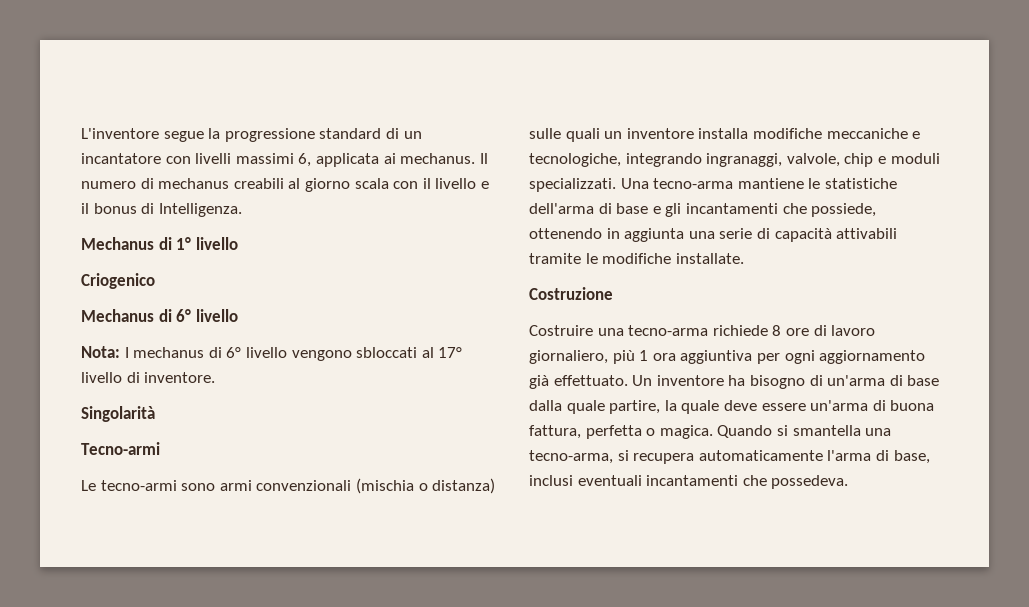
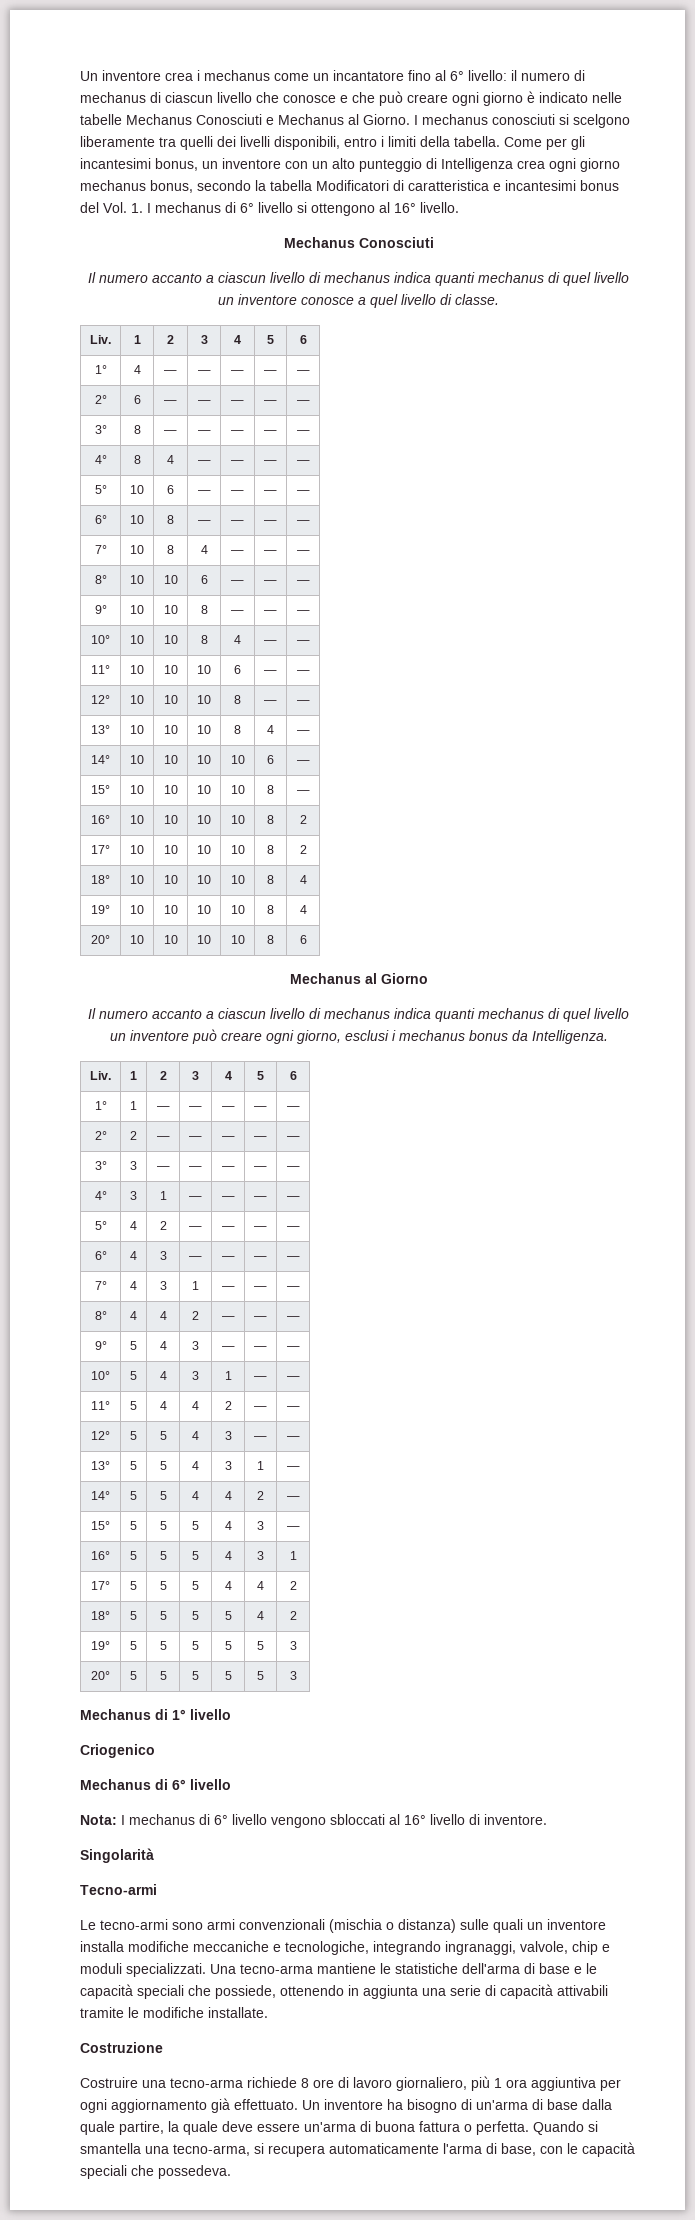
- L'inventore segue la progressione standard di un incantatore con livelli massimi 6, applicata ai mechanus. Il numero di mechanus creabili al giorno scala con il livello e il bonus di Intelligenza.
+ Un inventore crea i mechanus come un incantatore fino al 6° livello: il numero di mechanus di ciascun livello che conosce e che può creare ogni giorno è indicato nelle tabelle Mechanus Conosciuti e Mechanus al Giorno. I mechanus conosciuti si scelgono liberamente tra quelli dei livelli disponibili, entro i limiti della tabella. Come per gli incantesimi bonus, un inventore con un alto punteggio di Intelligenza crea ogni giorno mechanus bonus, secondo la tabella Modificatori di caratteristica e incantesimi bonus del Vol. 1. I mechanus di 6° livello si ottengono al 16° livello.
+ Mechanus Conosciuti
+ Il numero accanto a ciascun livello di mechanus indica quanti mechanus di quel livello un inventore conosce a quel livello di classe.
+ Liv. | 1 | 2 | 3 | 4 | 5 | 6
+ 1° | 4 | — | — | — | — | —
+ 2° | 6 | — | — | — | — | —
+ 3° | 8 | — | — | — | — | —
+ 4° | 8 | 4 | — | — | — | —
+ 5° | 10 | 6 | — | — | — | —
+ 6° | 10 | 8 | — | — | — | —
+ 7° | 10 | 8 | 4 | — | — | —
+ 8° | 10 | 10 | 6 | — | — | —
+ 9° | 10 | 10 | 8 | — | — | —
+ 10° | 10 | 10 | 8 | 4 | — | —
+ 11° | 10 | 10 | 10 | 6 | — | —
+ 12° | 10 | 10 | 10 | 8 | — | —
+ 13° | 10 | 10 | 10 | 8 | 4 | —
+ 14° | 10 | 10 | 10 | 10 | 6 | —
+ 15° | 10 | 10 | 10 | 10 | 8 | —
+ 16° | 10 | 10 | 10 | 10 | 8 | 2
+ 17° | 10 | 10 | 10 | 10 | 8 | 2
+ 18° | 10 | 10 | 10 | 10 | 8 | 4
+ 19° | 10 | 10 | 10 | 10 | 8 | 4
+ 20° | 10 | 10 | 10 | 10 | 8 | 6
+ Mechanus al Giorno
+ Il numero accanto a ciascun livello di mechanus indica quanti mechanus di quel livello un inventore può creare ogni giorno, esclusi i mechanus bonus da Intelligenza.
+ Liv. | 1 | 2 | 3 | 4 | 5 | 6
+ 1° | 1 | — | — | — | — | —
+ 2° | 2 | — | — | — | — | —
+ 3° | 3 | — | — | — | — | —
+ 4° | 3 | 1 | — | — | — | —
+ 5° | 4 | 2 | — | — | — | —
+ 6° | 4 | 3 | — | — | — | —
+ 7° | 4 | 3 | 1 | — | — | —
+ 8° | 4 | 4 | 2 | — | — | —
+ 9° | 5 | 4 | 3 | — | — | —
+ 10° | 5 | 4 | 3 | 1 | — | —
+ 11° | 5 | 4 | 4 | 2 | — | —
+ 12° | 5 | 5 | 4 | 3 | — | —
+ 13° | 5 | 5 | 4 | 3 | 1 | —
+ 14° | 5 | 5 | 4 | 4 | 2 | —
+ 15° | 5 | 5 | 5 | 4 | 3 | —
+ 16° | 5 | 5 | 5 | 4 | 3 | 1
+ 17° | 5 | 5 | 5 | 4 | 4 | 2
+ 18° | 5 | 5 | 5 | 5 | 4 | 2
+ 19° | 5 | 5 | 5 | 5 | 5 | 3
+ 20° | 5 | 5 | 5 | 5 | 5 | 3
- Nota: I mechanus di 6° livello vengono sbloccati al 17° livello di inventore.
+ Nota: I mechanus di 6° livello vengono sbloccati al 16° livello di inventore.
- Una tecno-arma mantiene le statistiche dell'arma di base e gli incantamenti che possiede, ottenendo in aggiunta una serie di capacità attivabili tramite le modifiche installate.
+ Una tecno-arma mantiene le statistiche dell'arma di base e le capacità speciali che possiede, ottenendo in aggiunta una serie di capacità attivabili tramite le modifiche installate.
- Un inventore ha bisogno di un'arma di base dalla quale partire, la quale deve essere un'arma di buona fattura, perfetta o magica.
+ Un inventore ha bisogno di un'arma di base dalla quale partire, la quale deve essere un'arma di buona fattura o perfetta.
- Quando si smantella una tecno-arma, si recupera automaticamente l'arma di base, inclusi eventuali incantamenti che possedeva.
+ Quando si smantella una tecno-arma, si recupera automaticamente l'arma di base, con le capacità speciali che possedeva.

